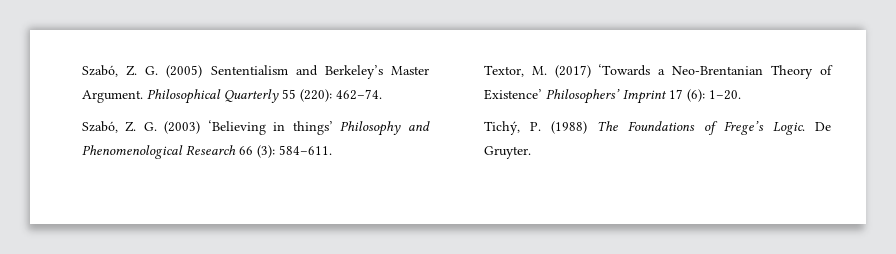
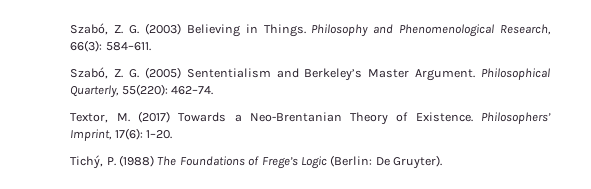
+ Szabó, Z. G. (2003) Believing in Things. Philosophy and Phenomenological Research, 66(3): 584–611.
- Philosophical Quarterly 55 (220): 462–74.
- Szabó, Z. G. (2003) ‘Believing in things’ Philosophy and Phenomenological Research 66 (3): 584–611.
+ Philosophical Quarterly, 55(220): 462–74.
- Textor, M. (2017) ‘Towards a Neo-Brentanian Theory of Existence’ Philosophers’ Imprint 17 (6): 1–20.
+ Textor, M. (2017) Towards a Neo-Brentanian Theory of Existence. Philosophers’ Imprint, 17(6): 1–20.
- Tichý, P. (1988) The Foundations of Frege’s Logic. De Gruyter.
+ Tichý, P. (1988) The Foundations of Frege’s Logic (Berlin: De Gruyter).

